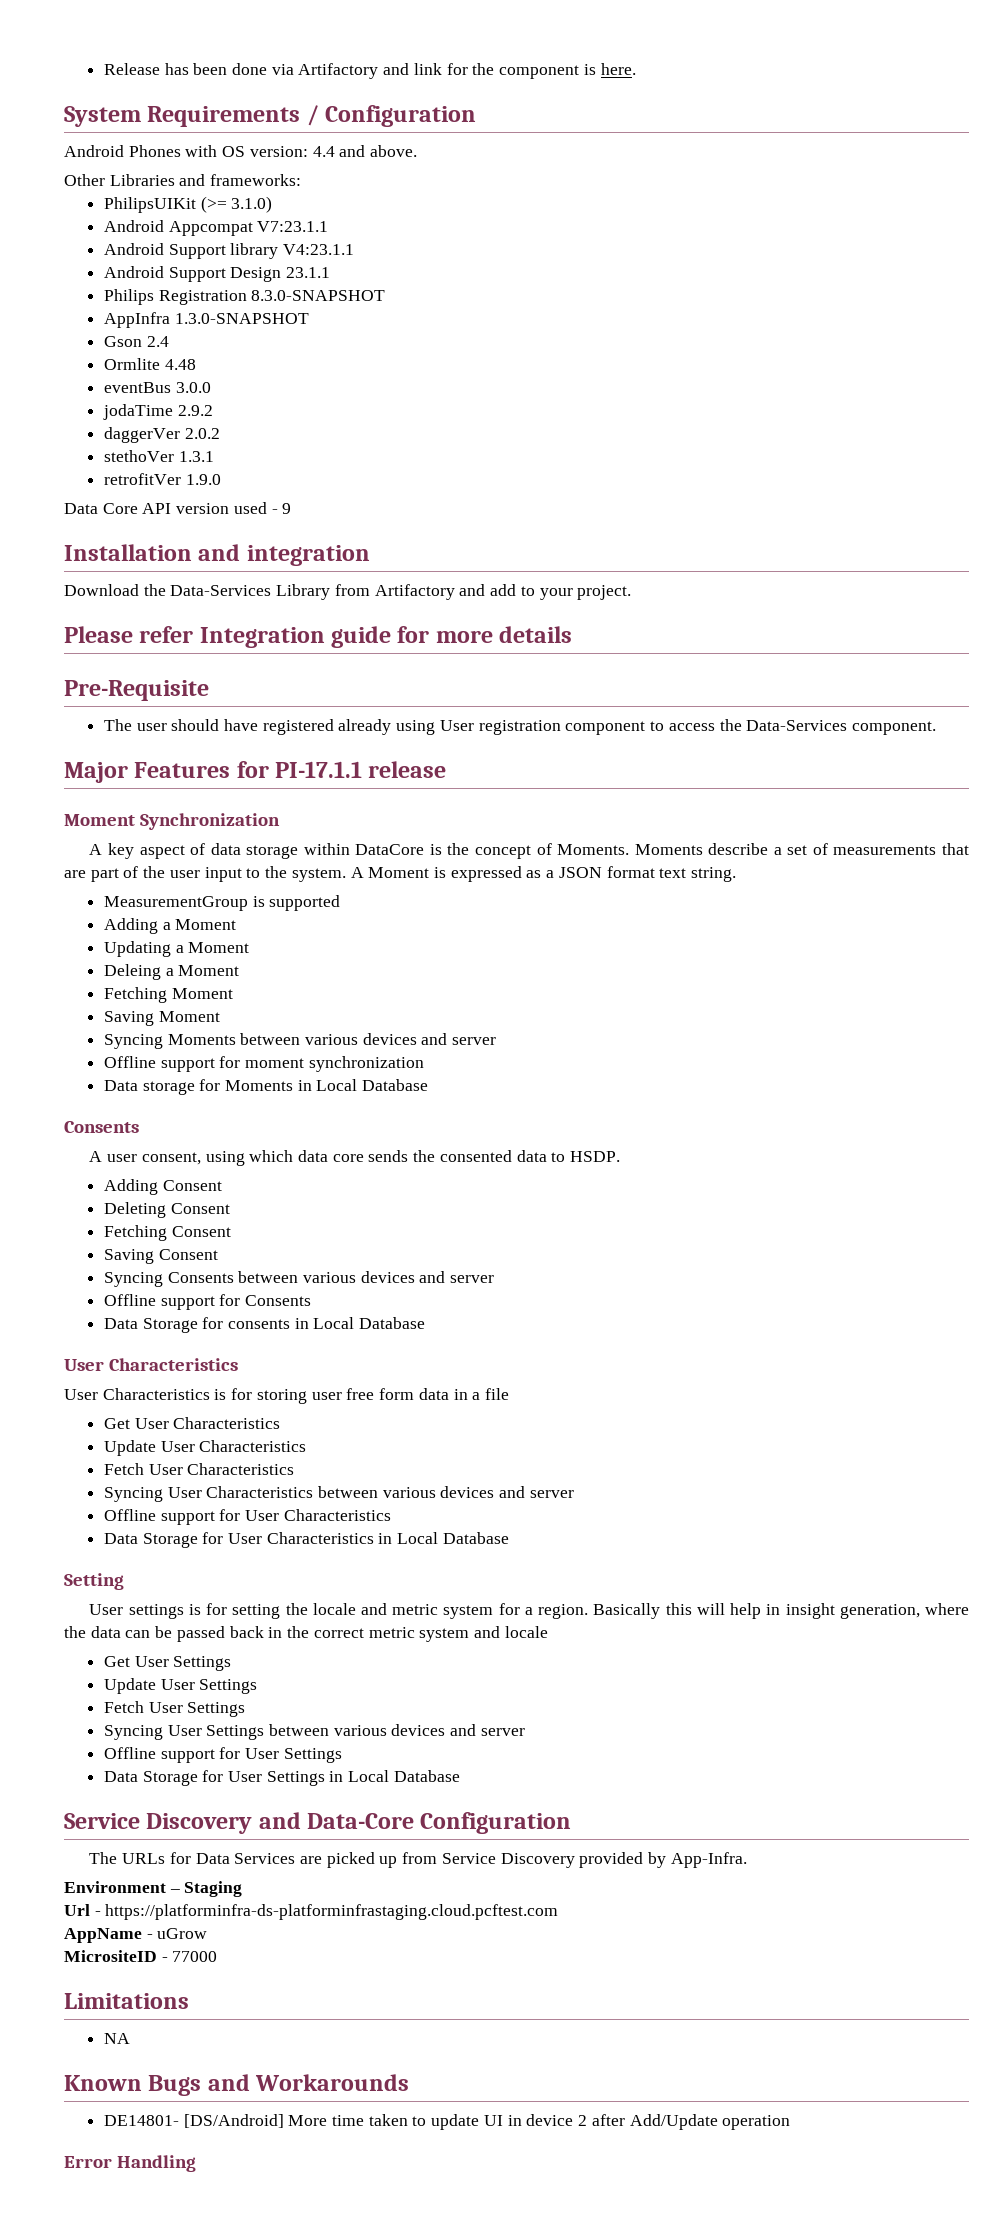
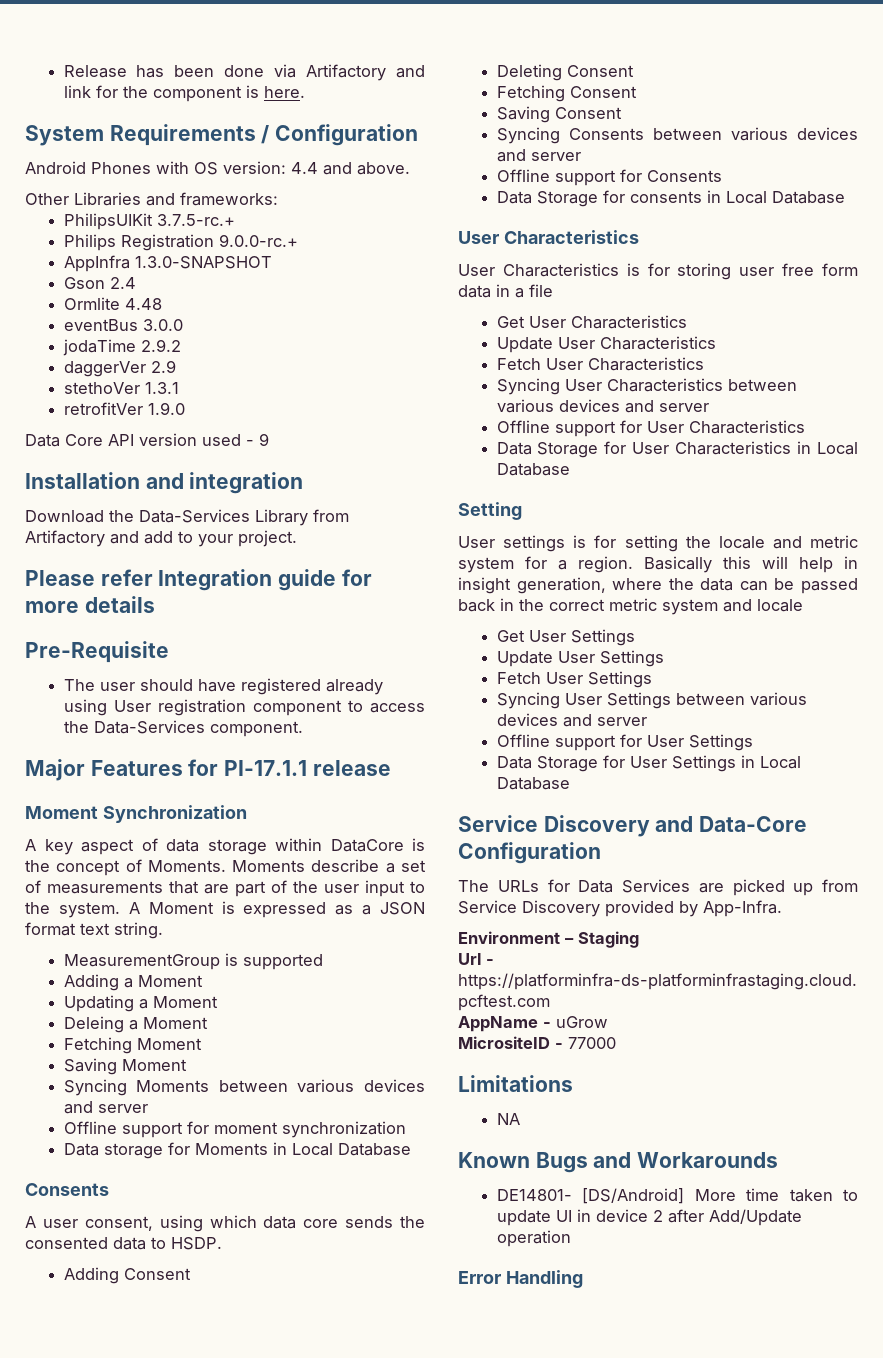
- PhilipsUIKit (>= 3.1.0)
- Android Appcompat V7:23.1.1
- Android Support library V4:23.1.1
- Android Support Design 23.1.1
+ PhilipsUIKit 3.7.5-rc.+
- Philips Registration 8.3.0-SNAPSHOT
+ Philips Registration 9.0.0-rc.+
- daggerVer 2.0.2
+ daggerVer 2.9

